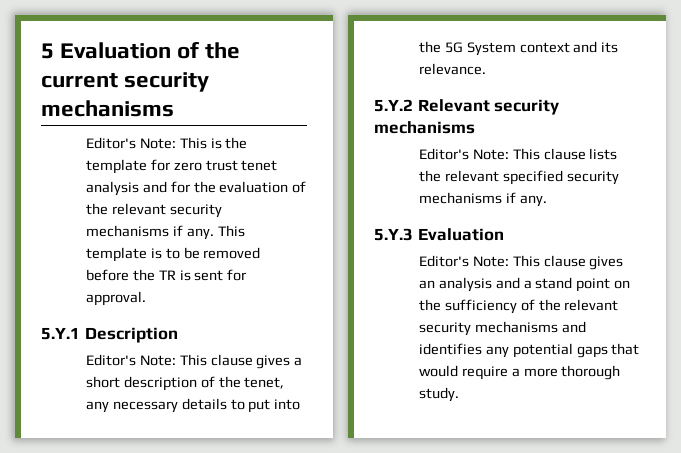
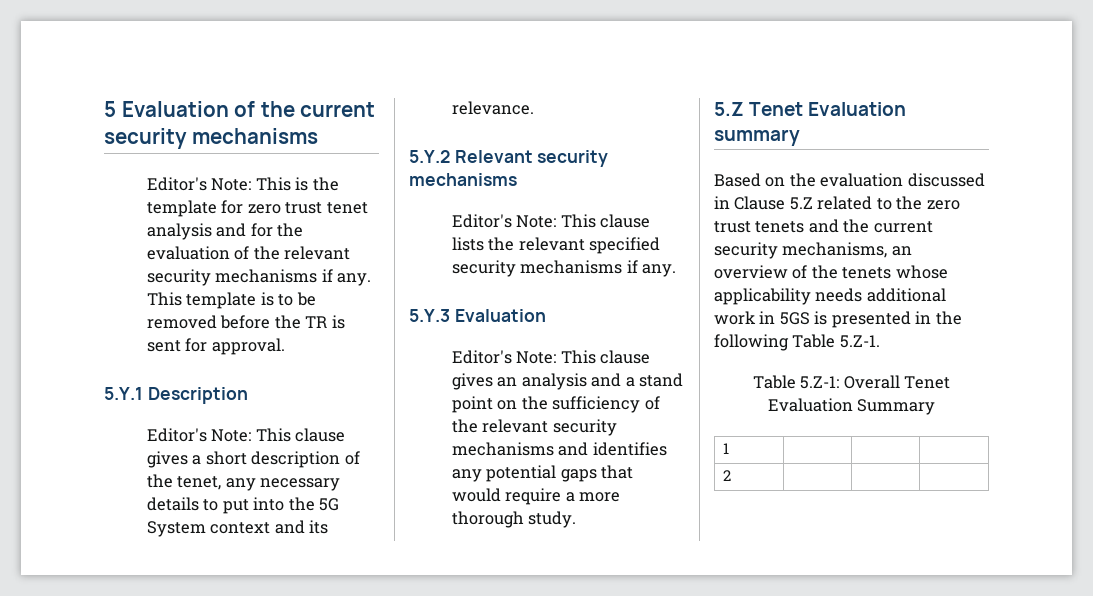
+ 5.Z Tenet Evaluation summary
+ Based on the evaluation discussed in Clause 5.Z related to the zero trust tenets and the current security mechanisms, an overview of the tenets whose applicability needs additional work in 5GS is presented in the following Table 5.Z-1.
+ Table 5.Z-1: Overall Tenet Evaluation Summary
+ 1 | | |
+ 2 | | |

